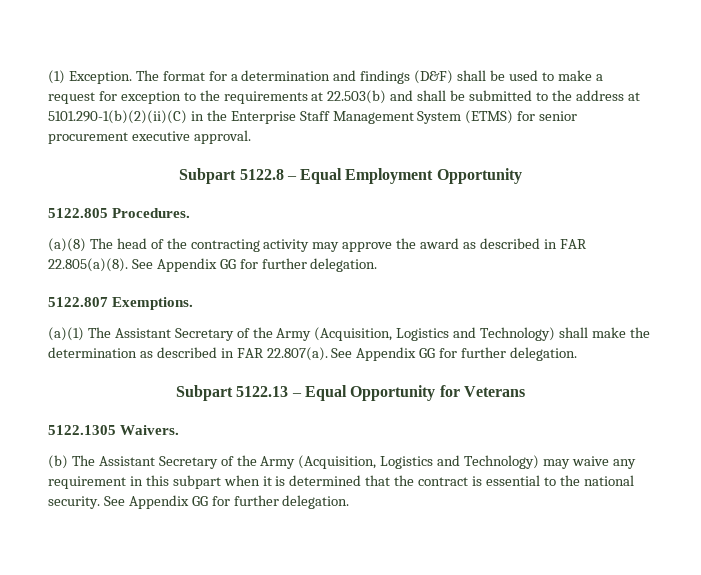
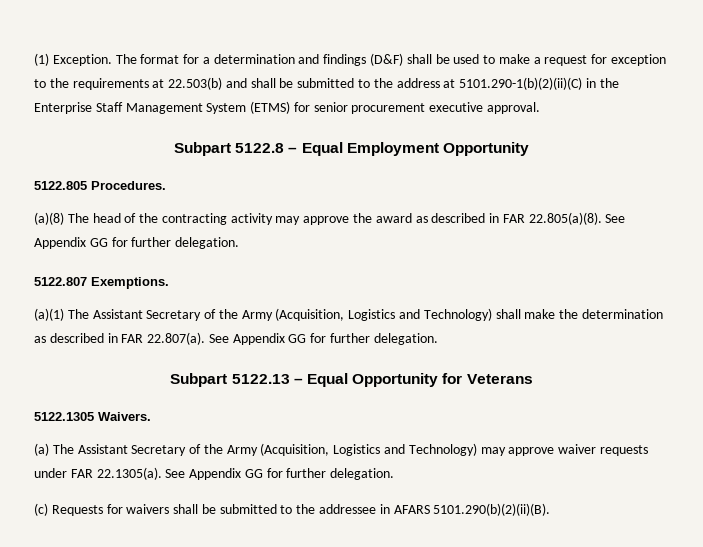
- (b) The Assistant Secretary of the Army (Acquisition, Logistics and Technology) may waive any requirement in this subpart when it is determined that the contract is essential to the national security. See Appendix GG for further delegation.
+ (a) The Assistant Secretary of the Army (Acquisition, Logistics and Technology) may approve waiver requests under FAR 22.1305(a). See Appendix GG for further delegation.
+ (c) Requests for waivers shall be submitted to the addressee in AFARS 5101.290(b)(2)(ii)(B).

